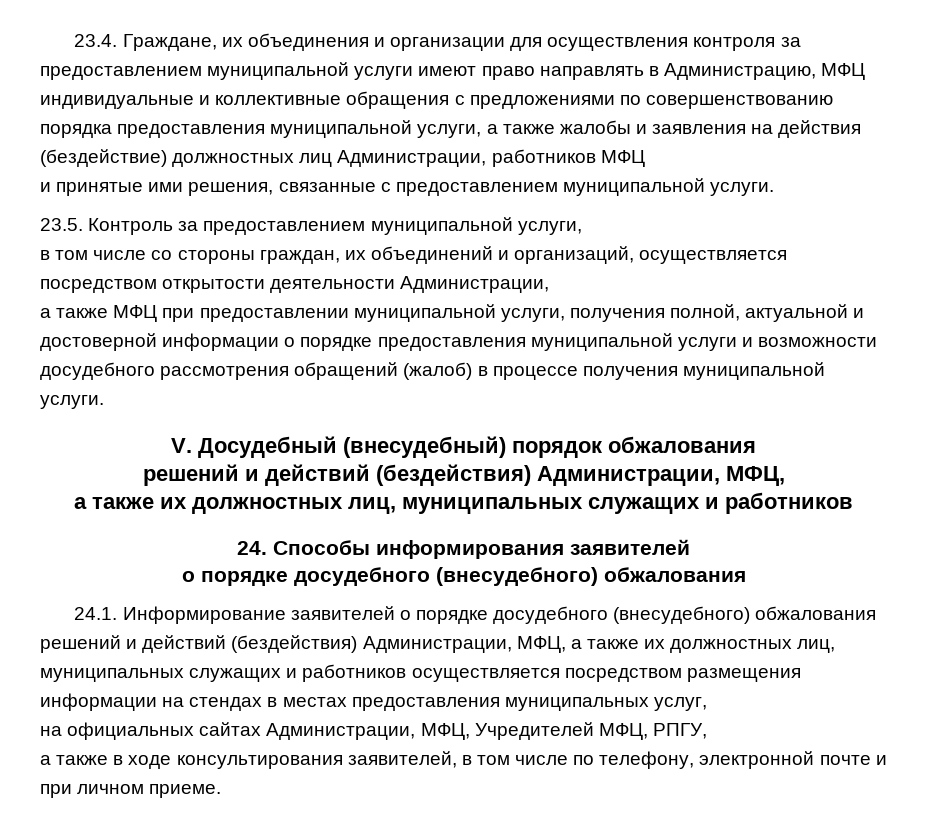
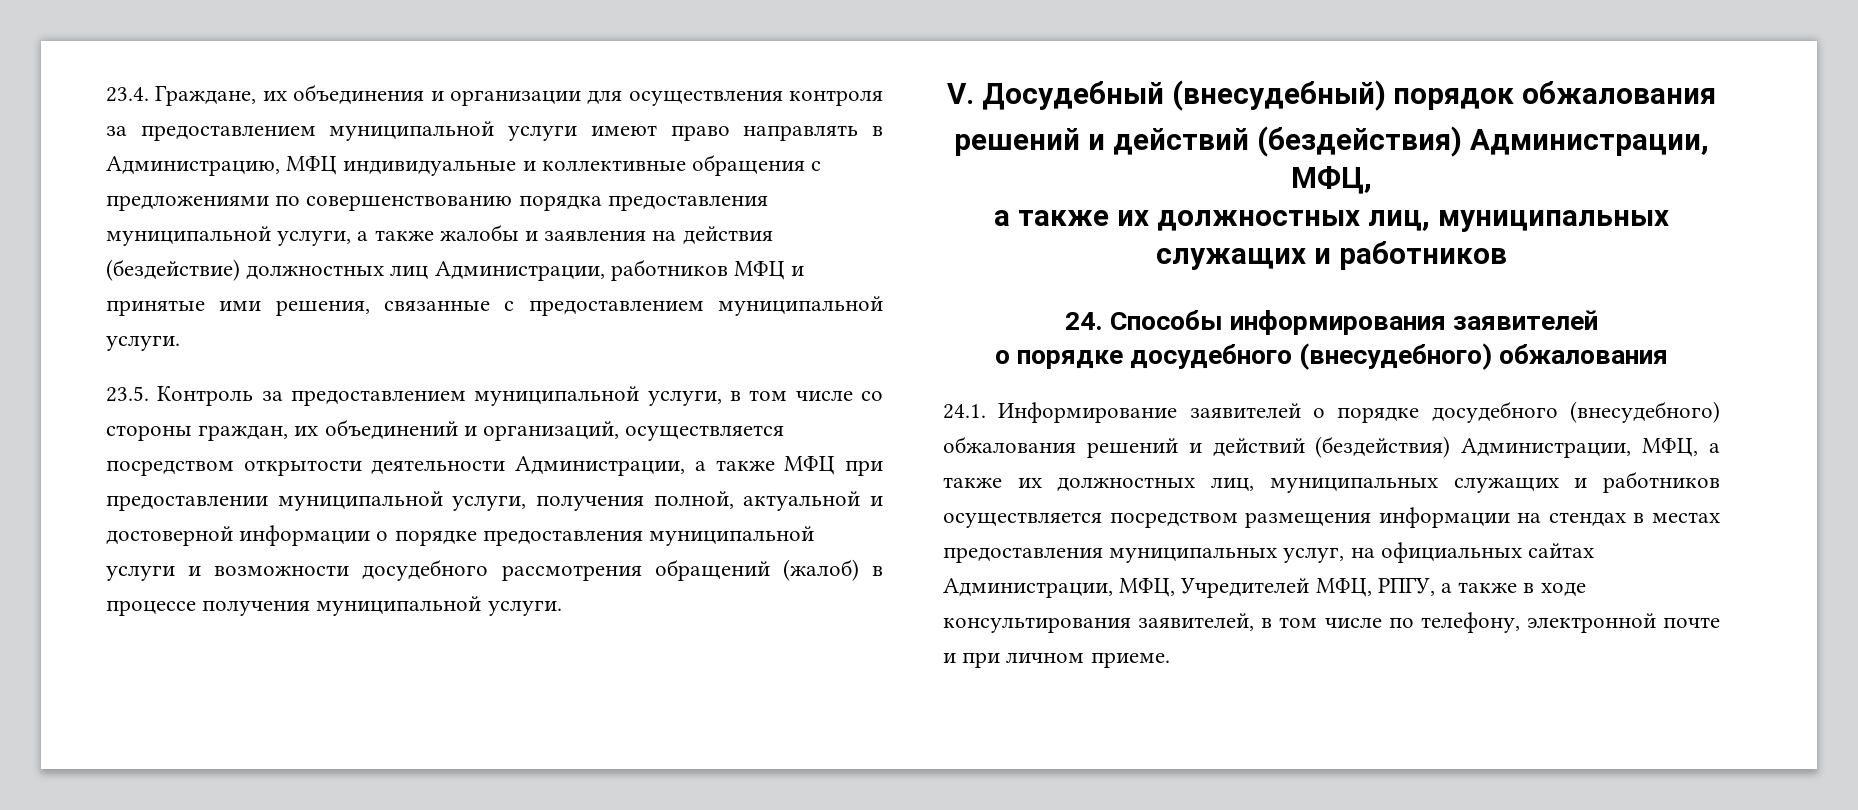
- 23.4. Граждане, их объединения и организации для осуществления контроля за предоставлением муниципальной услуги имеют право направлять в Администрацию, МФЦ индивидуальные и коллективные обращения с предложениями по совершенствованию порядка предоставления муниципальной услуги, а также жалобы и заявления на действия (бездействие) должностных лиц Администрации, работников МФЦ
- и принятые ими решения, связанные с предоставлением муниципальной услуги.
+ 23.4. Граждане, их объединения и организации для осуществления контроля за предоставлением муниципальной услуги имеют право направлять в Администрацию, МФЦ индивидуальные и коллективные обращения с предложениями по совершенствованию порядка предоставления муниципальной услуги, а также жалобы и заявления на действия (бездействие) должностных лиц Администрации, работников МФЦ и принятые ими решения, связанные с предоставлением муниципальной услуги.
- 23.5. Контроль за предоставлением муниципальной услуги,
- в том числе со стороны граждан, их объединений и организаций, осуществляется посредством открытости деятельности Администрации,
- а также МФЦ при предоставлении муниципальной услуги, получения полной, актуальной и достоверной информации о порядке предоставления муниципальной услуги и возможности досудебного рассмотрения обращений (жалоб) в процессе получения муниципальной услуги.
+ 23.5. Контроль за предоставлением муниципальной услуги, в том числе со стороны граждан, их объединений и организаций, осуществляется посредством открытости деятельности Администрации, а также МФЦ при предоставлении муниципальной услуги, получения полной, актуальной и достоверной информации о порядке предоставления муниципальной услуги и возможности досудебного рассмотрения обращений (жалоб) в процессе получения муниципальной услуги.
- 24.1. Информирование заявителей о порядке досудебного (внесудебного) обжалования решений и действий (бездействия) Администрации, МФЦ, а также их должностных лиц, муниципальных служащих и работников осуществляется посредством размещения информации на стендах в местах предоставления муниципальных услуг,
- на официальных сайтах Администрации, МФЦ, Учредителей МФЦ, РПГУ,
- а также в ходе консультирования заявителей, в том числе по телефону, электронной почте и при личном приеме.
+ 24.1. Информирование заявителей о порядке досудебного (внесудебного) обжалования решений и действий (бездействия) Администрации, МФЦ, а также их должностных лиц, муниципальных служащих и работников осуществляется посредством размещения информации на стендах в местах предоставления муниципальных услуг, на официальных сайтах Администрации, МФЦ, Учредителей МФЦ, РПГУ, а также в ходе консультирования заявителей, в том числе по телефону, электронной почте и при личном приеме.

